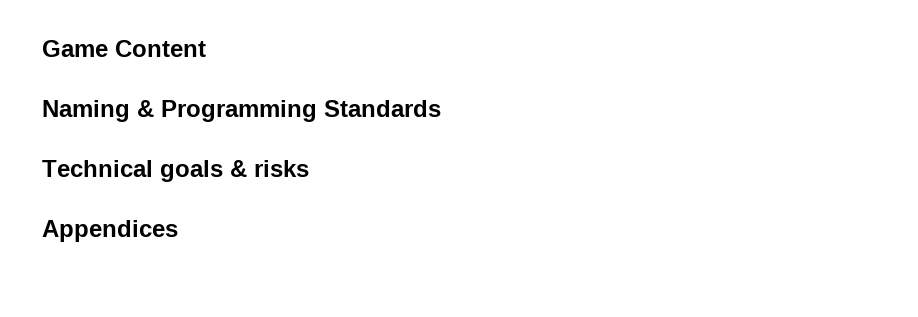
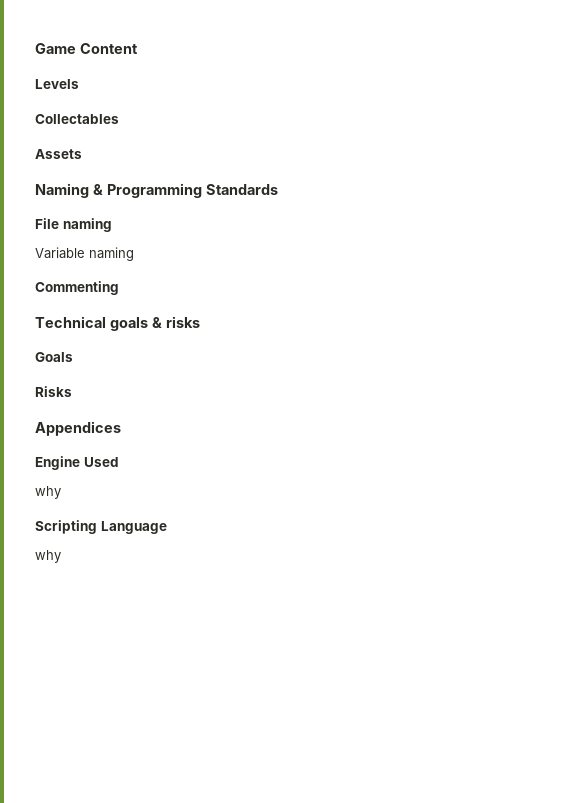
+ Levels
+ Collectables
+ Assets
+ File naming
+ Variable naming
+ Commenting
+ Goals
+ Risks
+ Engine Used
+ why
+ Scripting Language
+ why

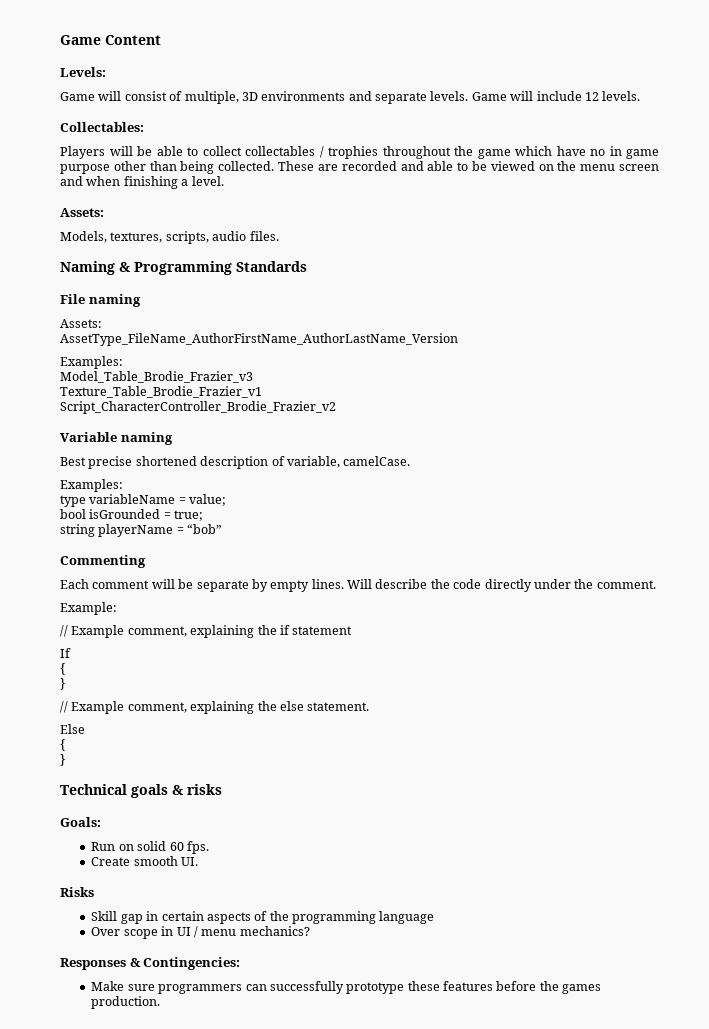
- Levels
- Collectables
- Assets
+ Levels:
+ Game will consist of multiple, 3D environments and separate levels. Game will include 12 levels.
+ Collectables:
+ Players will be able to collect collectables / trophies throughout the game which have no in game purpose other than being collected. These are recorded and able to be viewed on the menu screen and when finishing a level.
+ Assets:
+ Models, textures, scripts, audio files.
  File naming
+ Assets:
+ AssetType_FileName_AuthorFirstName_AuthorLastName_Version
+ Examples:
+ Model_Table_Brodie_Frazier_v3
+ Texture_Table_Brodie_Frazier_v1
+ Script_CharacterController_Brodie_Frazier_v2
  Variable naming
+ Best precise shortened description of variable, camelCase.
+ Examples:
+ type variableName = value;
+ bool isGrounded = true;
+ string playerName = “bob”
  Commenting
+ Each comment will be separate by empty lines. Will describe the code directly under the comment.
+ Example:
+ // Example comment, explaining the if statement
+ If
+ {
+ }
+ // Example comment, explaining the else statement.
+ Else
+ {
+ }
  Technical goals & risks
- Goals
+ Goals:
+ Run on solid 60 fps.
+ Create smooth UI.
  Risks
- Appendices
- Engine Used
- why
- Scripting Language
- why
+ Skill gap in certain aspects of the programming language
+ Over scope in UI / menu mechanics?
+ Responses & Contingencies:
+ Make sure programmers can successfully prototype these features before the games production.

